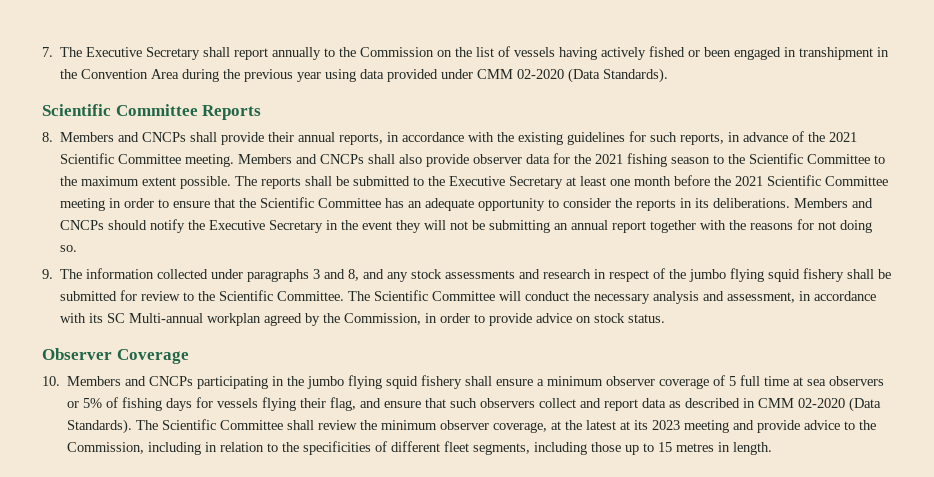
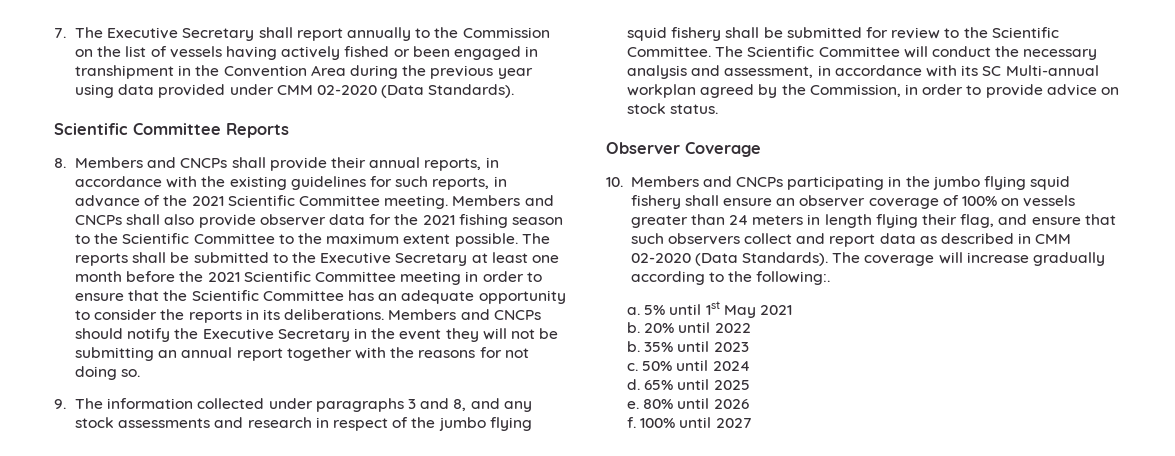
- 10. Members and CNCPs participating in the jumbo flying squid fishery shall ensure a minimum observer coverage of 5 full time at sea observers or 5% of fishing days for vessels flying their flag, and ensure that such observers collect and report data as described in CMM 02-2020 (Data Standards).
+ 10. Members and CNCPs participating in the jumbo flying squid fishery shall ensure an observer coverage of 100% on vessels greater than 24 meters in length flying their flag, and ensure that such observers collect and report data as described in CMM 02-2020 (Data Standards).
- The Scientific Committee shall review the minimum observer coverage, at the latest at its 2023 meeting and provide advice to the Commission, including in relation to the specificities of different fleet segments, including those up to 15 metres in length.
+ The coverage will increase gradually according to the following:.
+ a. 5% until 1st May 2021
+ b. 20% until 2022
+ b. 35% until 2023
+ c. 50% until 2024
+ d. 65% until 2025
+ e. 80% until 2026
+ f. 100% until 2027

